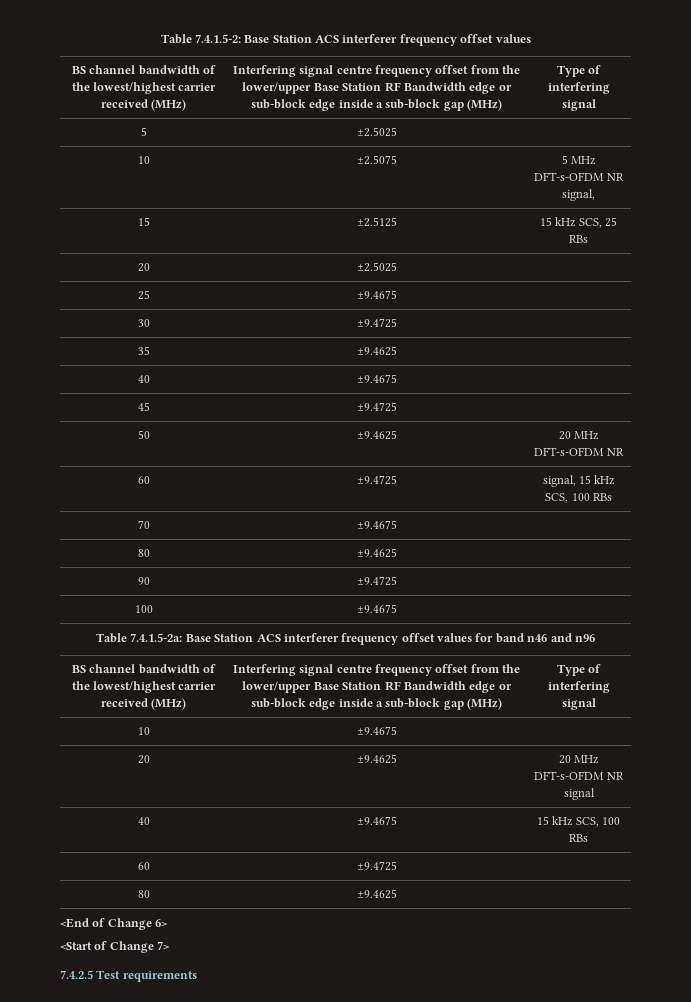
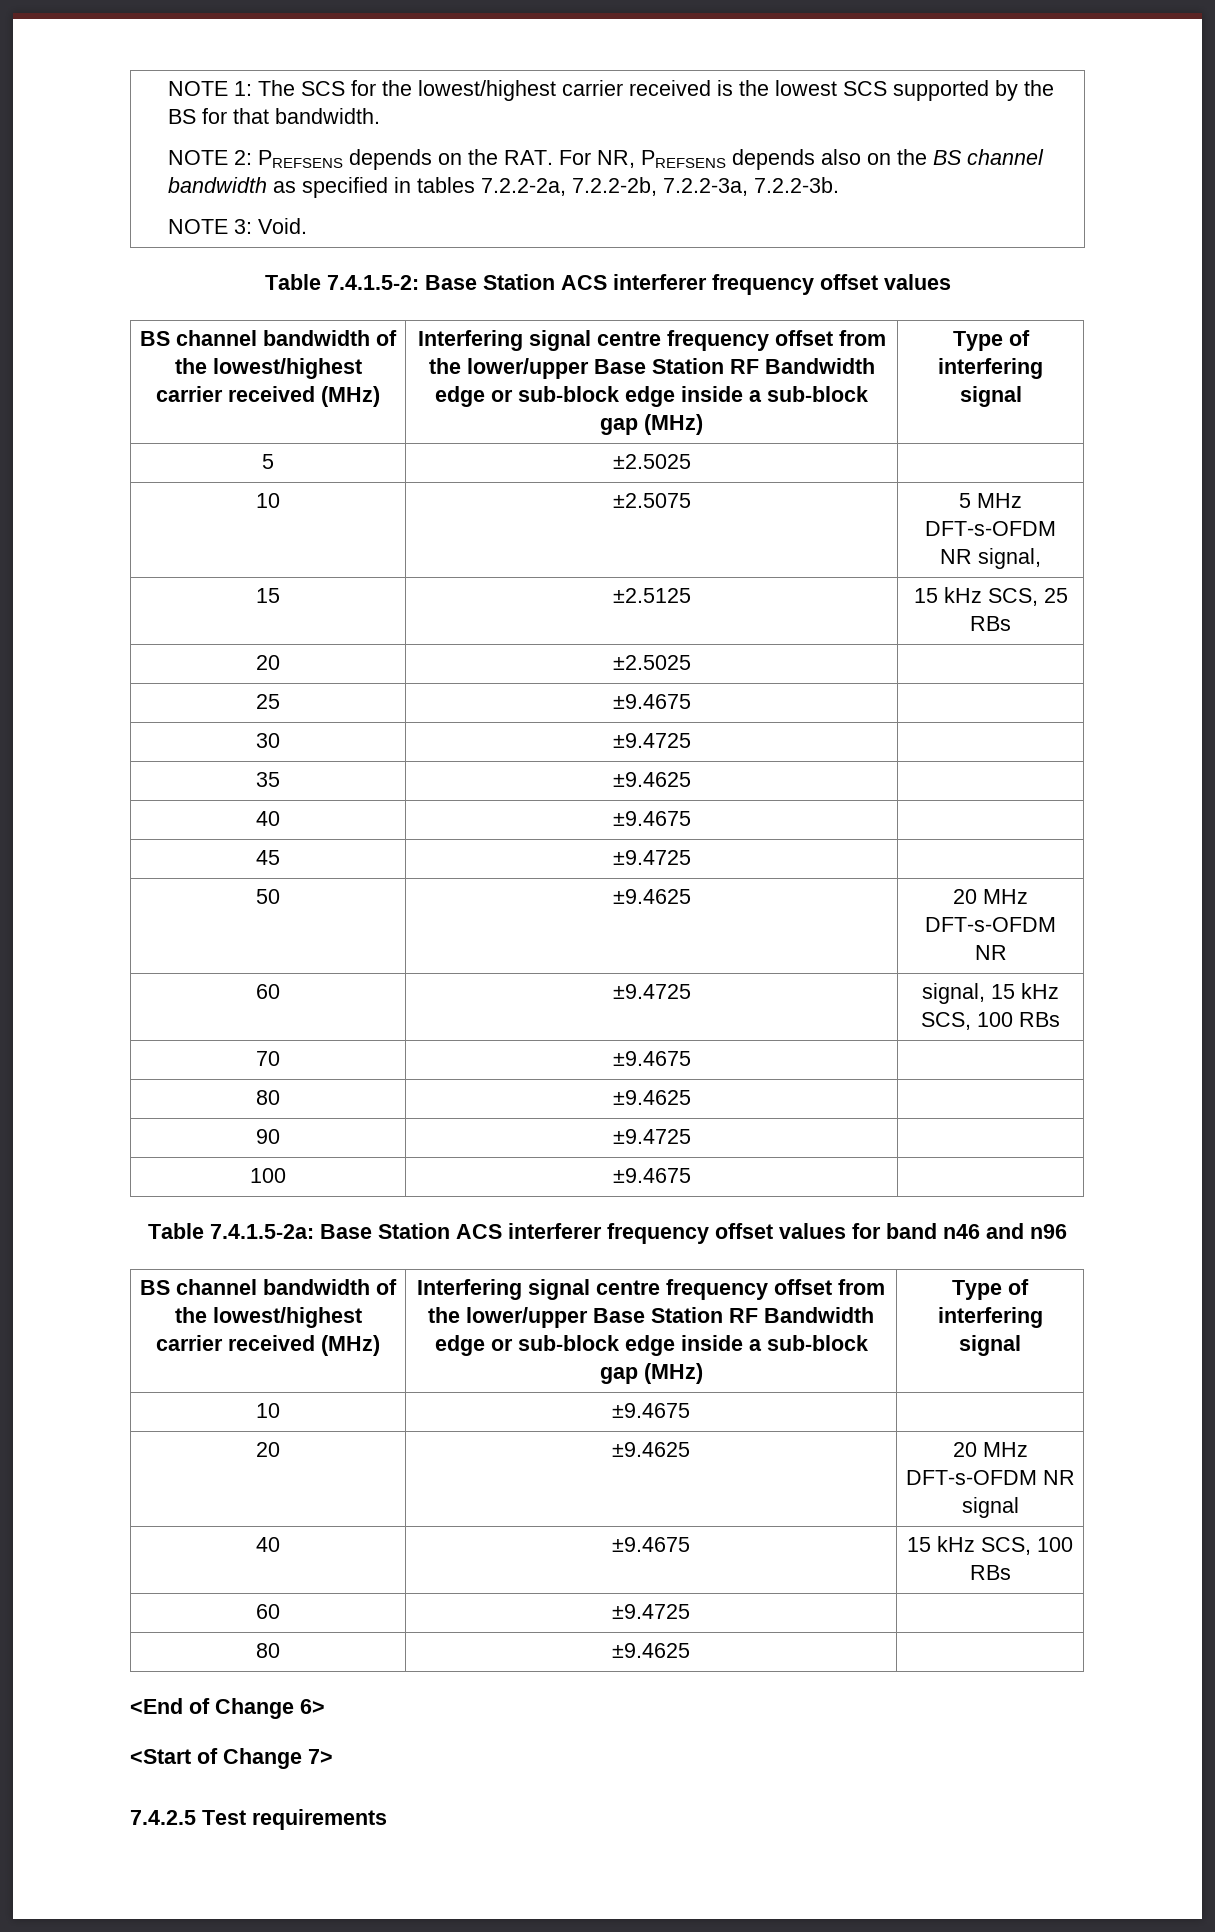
+ NOTE 1: The SCS for the lowest/highest carrier received is the lowest SCS supported by the BS for that bandwidth.
+ NOTE 2: PREFSENS depends on the RAT. For NR, PREFSENS depends also on the BS channel bandwidth as specified in tables 7.2.2-2a, 7.2.2-2b, 7.2.2-3a, 7.2.2-3b.
+ NOTE 3: Void.

